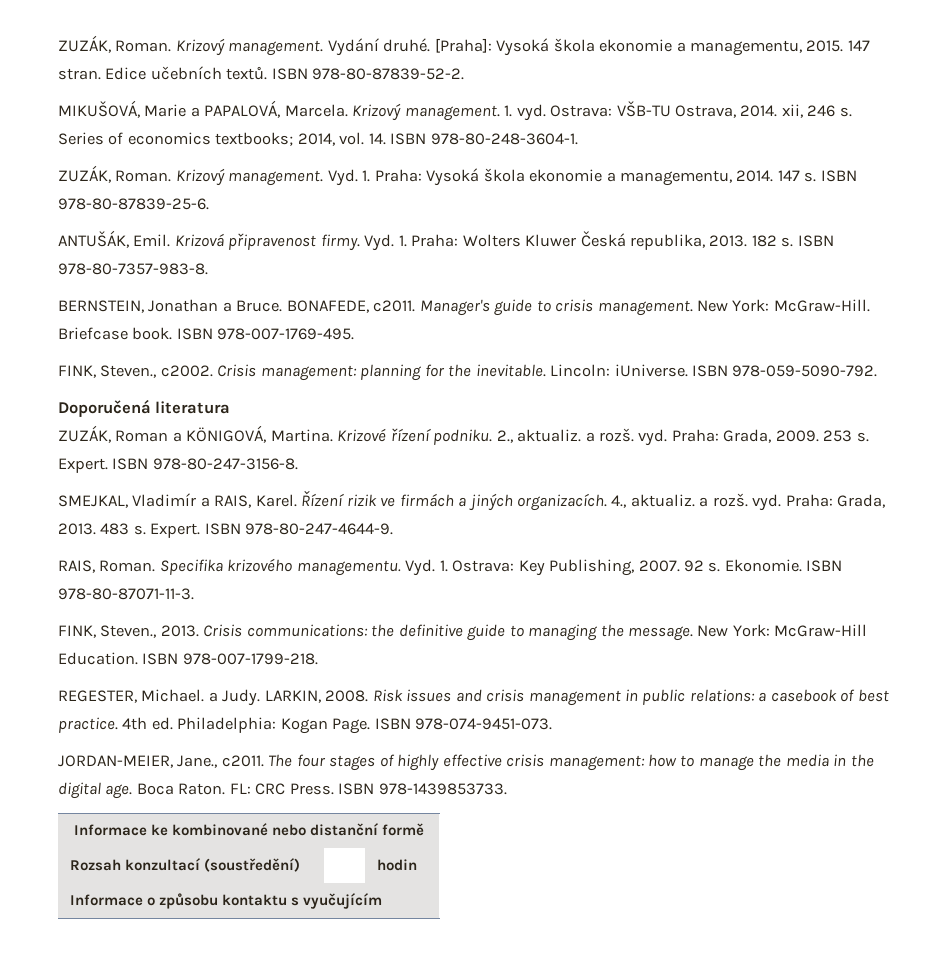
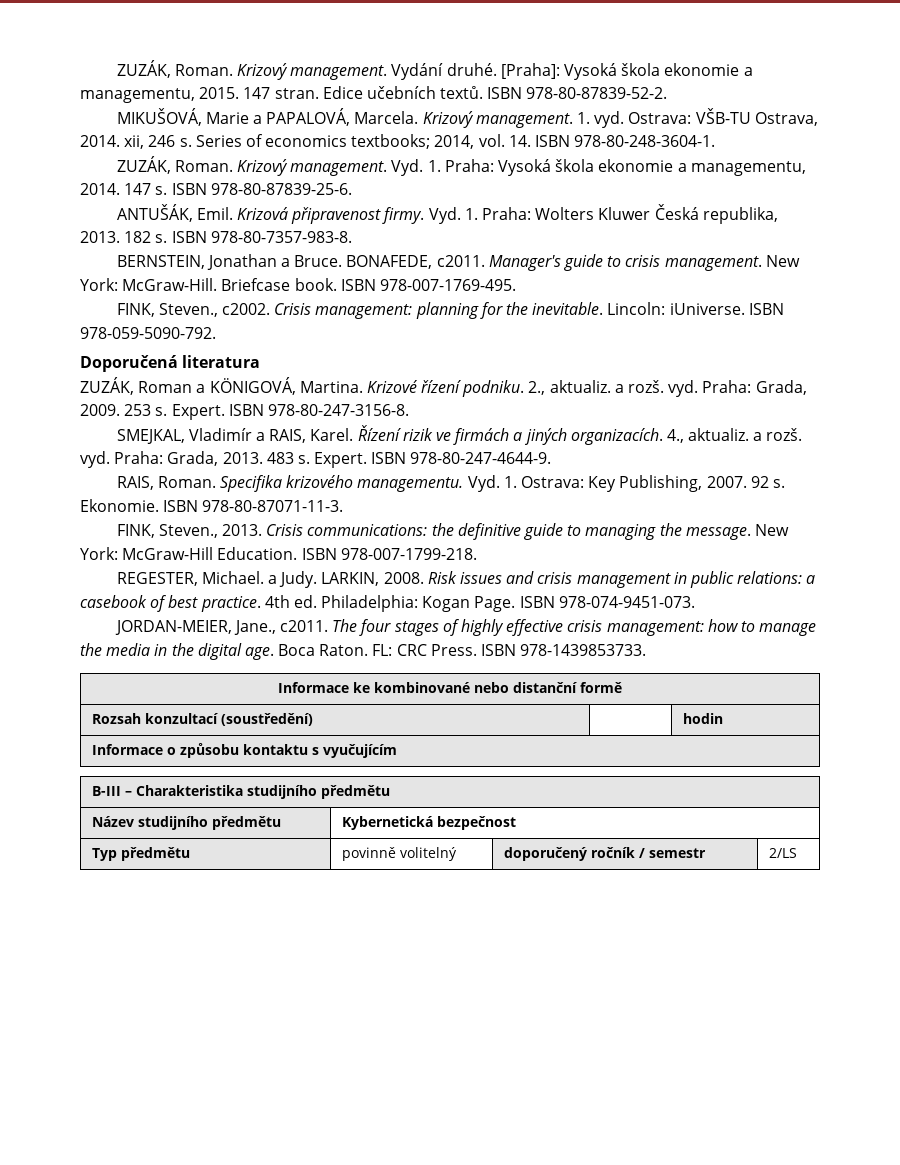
+ B-III – Charakteristika studijního předmětu
+ Název studijního předmětu | Kybernetická bezpečnost
+ Typ předmětu | povinně volitelný | doporučený ročník / semestr | 2/LS

